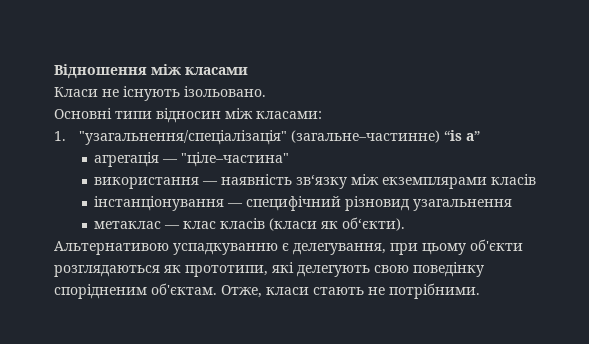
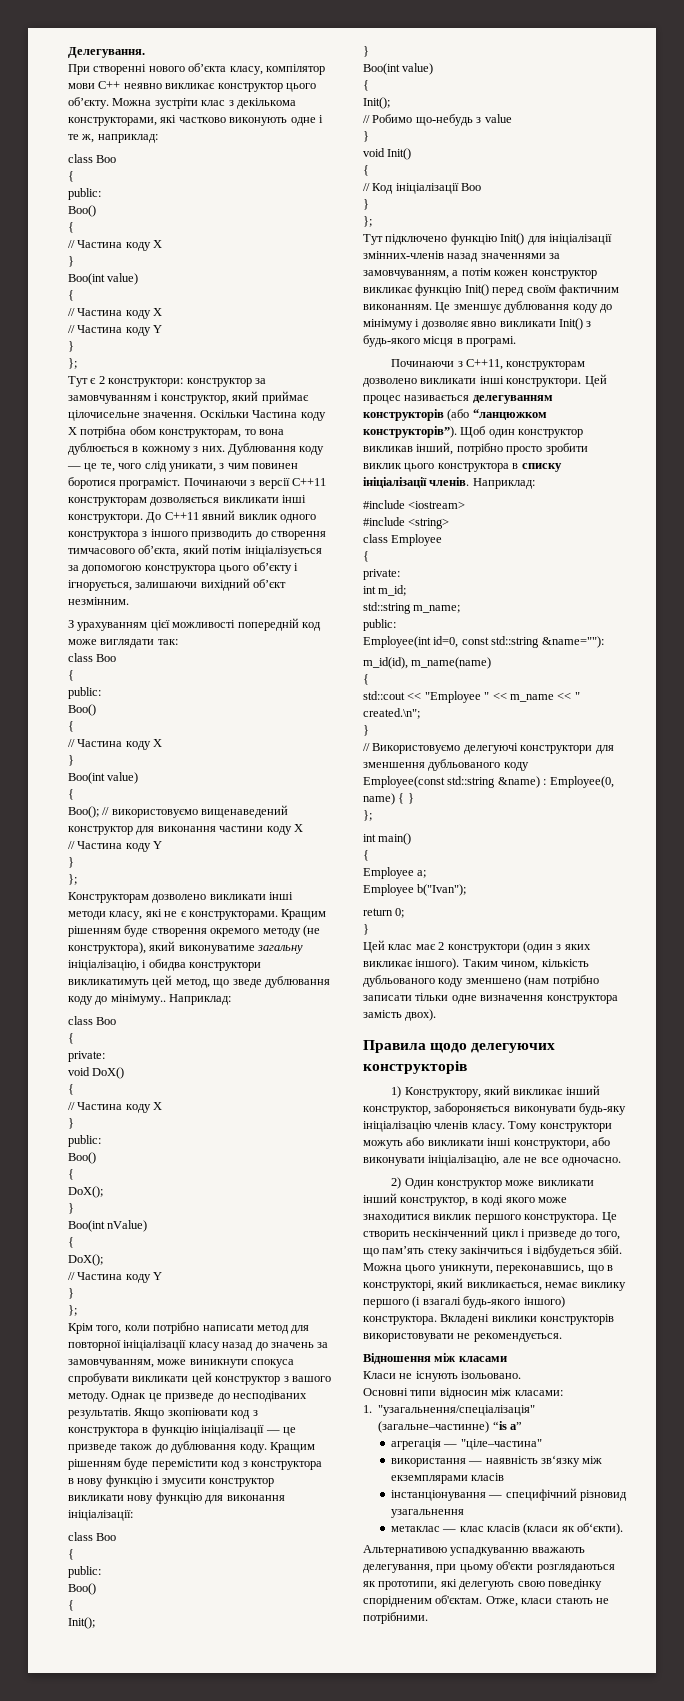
+ Делегування.
+ При створенні нового об’єкта класу, компілятор мови C++ неявно викликає конструктор цього об’єкту. Можна зустріти клас з декількома конструкторами, які частково виконують одне і те ж, наприклад:
+ class Boo
+ {
+ public:
+ Boo()
+ {
+ // Частина коду X
+ }
+ Boo(int value)
+ {
+ // Частина коду X
+ // Частина коду Y
+ }
+ };
+ Тут є 2 конструктори: конструктор за замовчуванням і конструктор, який приймає цілочисельне значення. Оскільки Частина коду X потрібна обом конструкторам, то вона дублюється в кожному з них. Дублювання коду — це те, чого слід уникати, з чим повинен боротися програміст. Починаючи з версії С++11 конструкторам дозволяється викликати інші конструктори. До C++11 явний виклик одного конструктора з іншого призводить до створення тимчасового об’єкта, який потім ініціалізується за допомогою конструктора цього об’єкту і ігнорується, залишаючи вихідний об’єкт незмінним.
+ З урахуванням цієї можливості попередній код може виглядати так:
+ class Boo
+ {
+ public:
+ Boo()
+ {
+ // Частина коду X
+ }
+ Boo(int value)
+ {
+ Boo(); // використовуємо вищенаведений конструктор для виконання частини коду X
+ // Частина коду Y
+ }
+ };
+ Конструкторам дозволено викликати інші методи класу, які не є конструкторами. Кращим рішенням буде створення окремого методу (не конструктора), який виконуватиме загальну ініціалізацію, і обидва конструктори викликатимуть цей метод, що зведе дублювання коду до мінімуму.. Наприклад:
+ class Boo
+ {
+ private:
+ void DoX()
+ {
+ // Частина коду X
+ }
+ public:
+ Boo()
+ {
+ DoX();
+ }
+ Boo(int nValue)
+ {
+ DoX();
+ // Частина коду Y
+ }
+ };
+ Крім того, коли потрібно написати метод для повторної ініціалізації класу назад до значень за замовчуванням, може виникнути спокуса спробувати викликати цей конструктор з вашого методу. Однак це призведе до несподіваних результатів. Якщо зкопіювати код з конструктора в функцію ініціалізації — це призведе також до дублювання коду. Кращим рішенням буде перемістити код з конструктора в нову функцію і змусити конструктор викликати нову функцію для виконання ініціалізації:
+ class Boo
+ {
+ public:
+ Boo()
+ {
+ Init();
+ }
+ Boo(int value)
+ {
+ Init();
+ // Робимо що-небудь з value
+ }
+ void Init()
+ {
+ // Код ініціалізації Boo
+ }
+ };
+ Тут підключено функцію Init() для ініціалізації змінних-членів назад значеннями за замовчуванням, а потім кожен конструктор викликає функцію Init() перед своїм фактичним виконанням. Це зменшує дублювання коду до мінімуму і дозволяє явно викликати Init() з будь-якого місця в програмі.
+ Починаючи з C++11, конструкторам дозволено викликати інші конструктори. Цей процес називається делегуванням конструкторів (або “ланцюжком конструкторів”). Щоб один конструктор викликав інший, потрібно просто зробити виклик цього конструктора в списку ініціалізації членів. Наприклад:
+ #include <iostream>
+ #include <string>
+ class Employee
+ {
+ private:
+ int m_id;
+ std::string m_name;
+ public:
+ Employee(int id=0, const std::string &name=""):
+ m_id(id), m_name(name)
+ {
+ std::cout << "Employee " << m_name << " created.\n";
+ }
+ // Використовуємо делегуючі конструктори для зменшення дубльованого коду
+ Employee(const std::string &name) : Employee(0, name) { }
+ };
+ int main()
+ {
+ Employee a;
+ Employee b("Ivan");
+ return 0;
+ }
+ Цей клас має 2 конструктори (один з яких викликає іншого). Таким чином, кількість дубльованого коду зменшено (нам потрібно записати тільки одне визначення конструктора замість двох).
+ Правила щодо делегуючих конструкторів
+ 1) Конструктору, який викликає інший конструктор, забороняється виконувати будь-яку ініціалізацію членів класу. Тому конструктори можуть або викликати інші конструктори, або виконувати ініціалізацію, але не все одночасно.
+ 2) Один конструктор може викликати інший конструктор, в коді якого може знаходитися виклик першого конструктора. Це створить нескінченний цикл і призведе до того, що пам’ять стеку закінчиться і відбудеться збій. Можна цього уникнути, переконавшись, що в конструкторі, який викликається, немає виклику першого (і взагалі будь-якого іншого) конструктора. Вкладені виклики конструкторів використовувати не рекомендується.
- Альтернативою успадкуванню є делегування, при цьому об'єкти розглядаються як прототипи, які делегують свою поведінку спорідненим об'єктам.
+ Альтернативою успадкуванню вважають делегування, при цьому об'єкти розглядаються як прототипи, які делегують свою поведінку спорідненим об'єктам.

